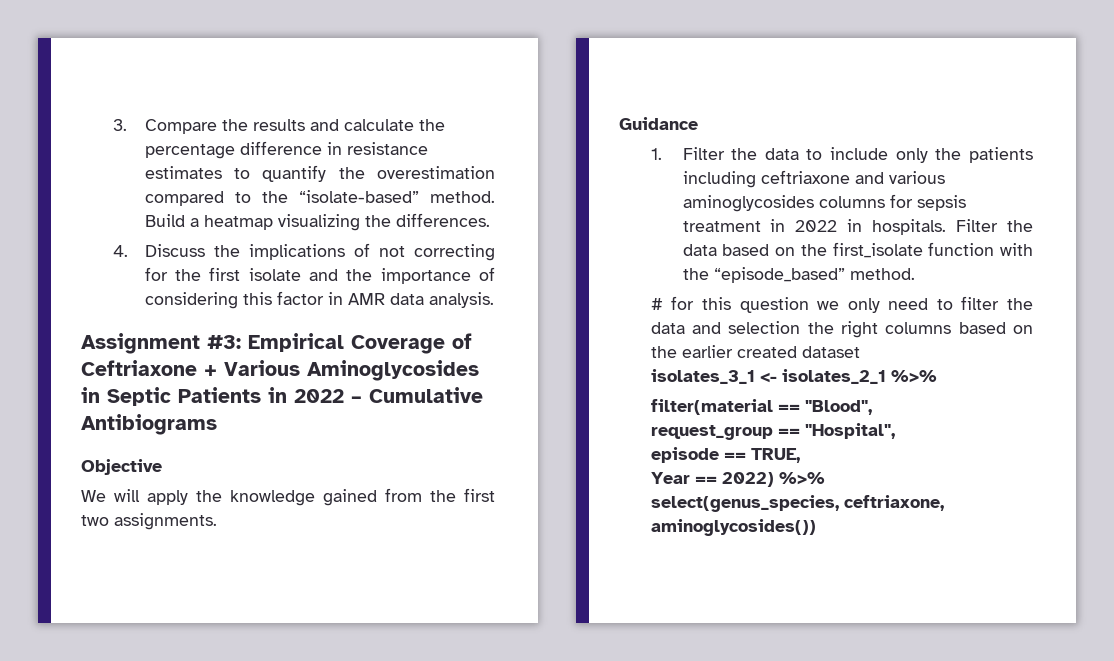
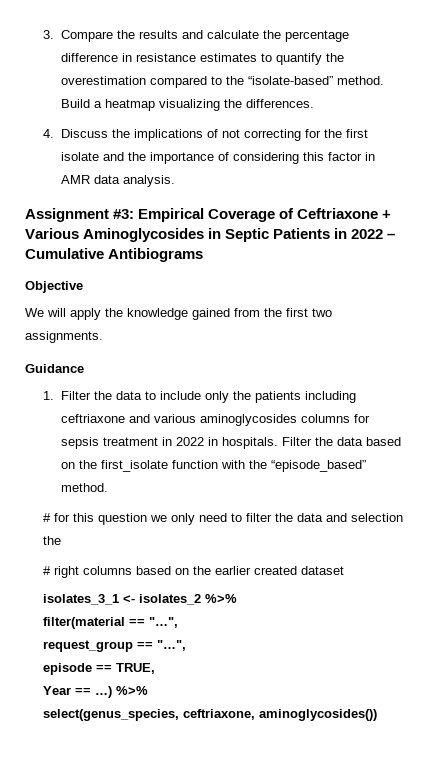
- # for this question we only need to filter the data and selection the right columns based on the earlier created dataset
+ # for this question we only need to filter the data and selection the
+ # right columns based on the earlier created dataset
- isolates_3_1 <- isolates_2_1 %>%
+ isolates_3_1 <- isolates_2 %>%
- filter(material == "Blood",
+ filter(material == "…",
- request_group == "Hospital",
+ request_group == "…",
- Year == 2022) %>%
+ Year == …) %>%

